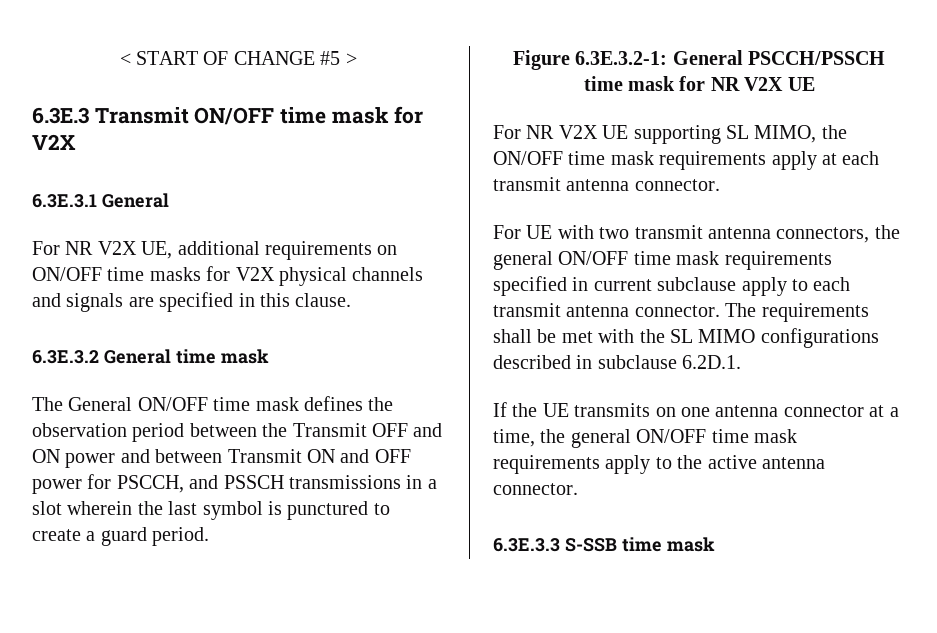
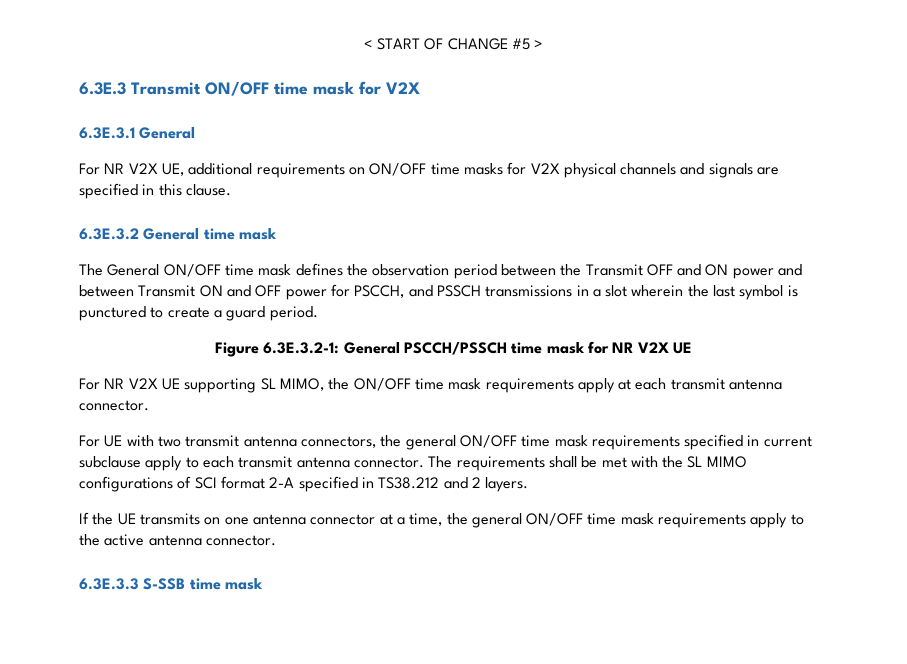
- The requirements shall be met with the SL MIMO configurations described in subclause 6.2D.1.
+ The requirements shall be met with the SL MIMO configurations of SCI format 2-A specified in TS38.212 and 2 layers.

